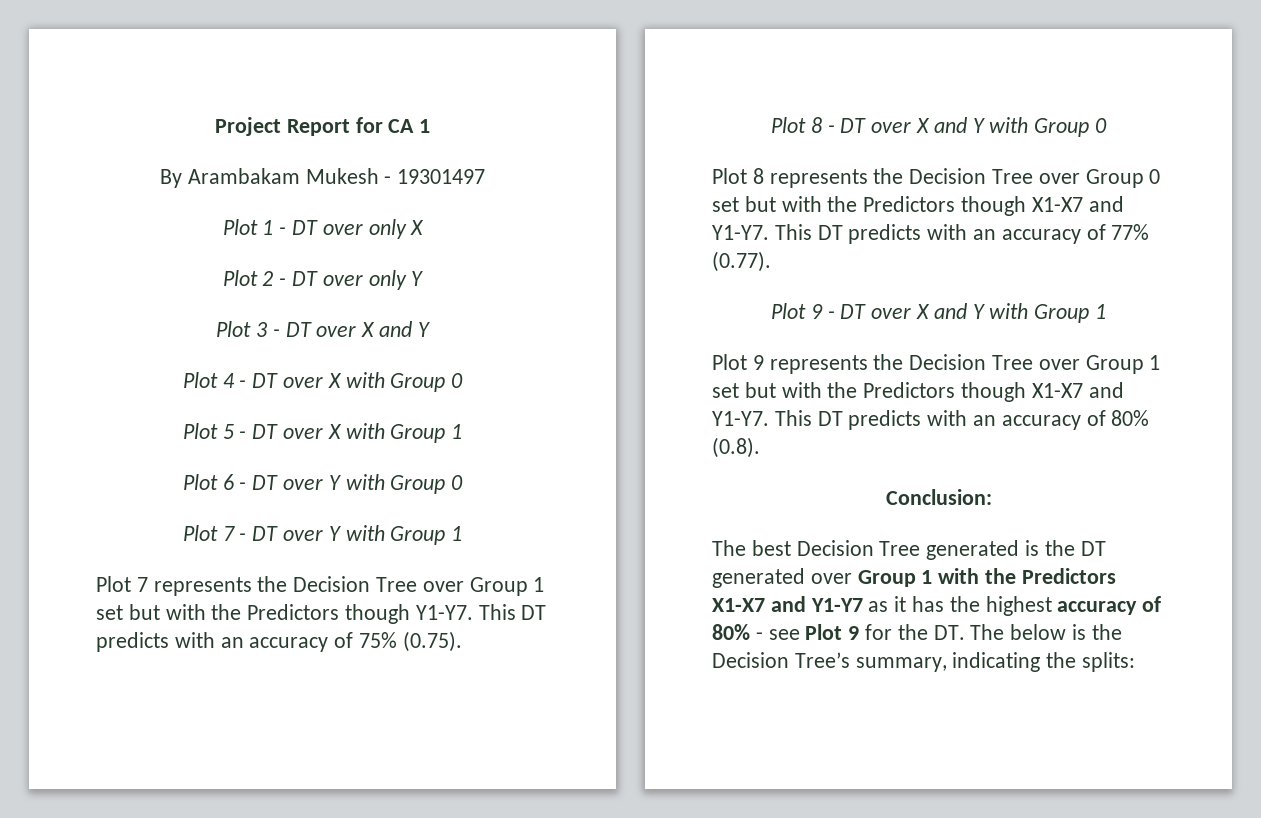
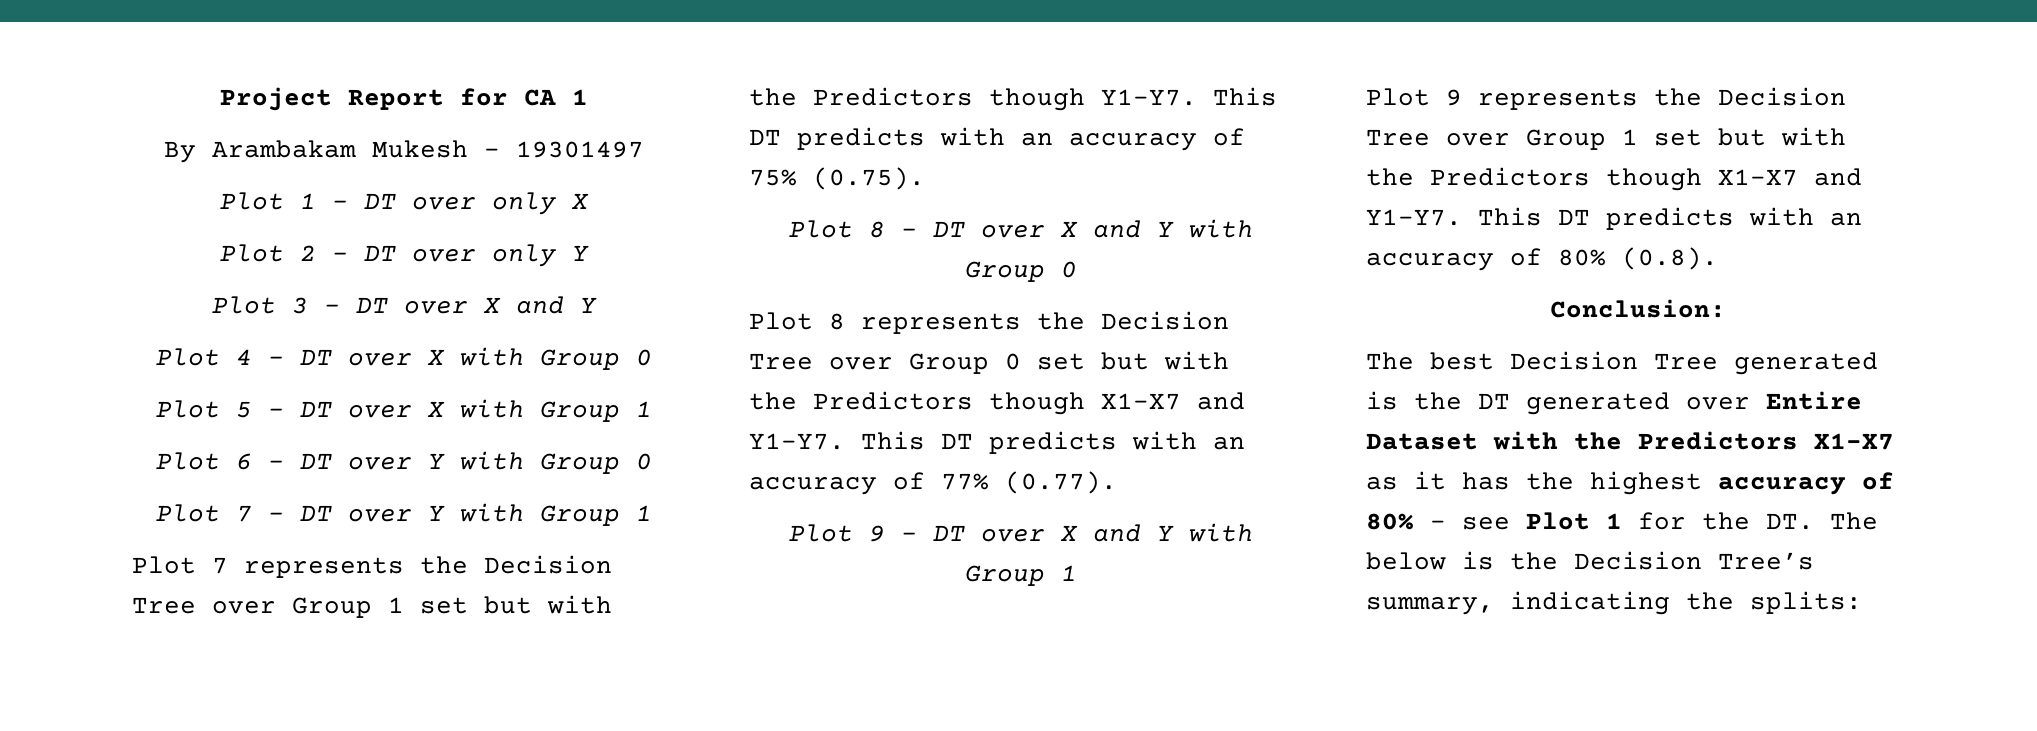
- The best Decision Tree generated is the DT generated over Group 1 with the Predictors X1-X7 and Y1-Y7 as it has the highest accuracy of 80% - see Plot 9 for the DT. The below is the Decision Tree’s summary, indicating the splits:
+ The best Decision Tree generated is the DT generated over Entire Dataset with the Predictors X1-X7 as it has the highest accuracy of 80% - see Plot 1 for the DT. The below is the Decision Tree’s summary, indicating the splits:

